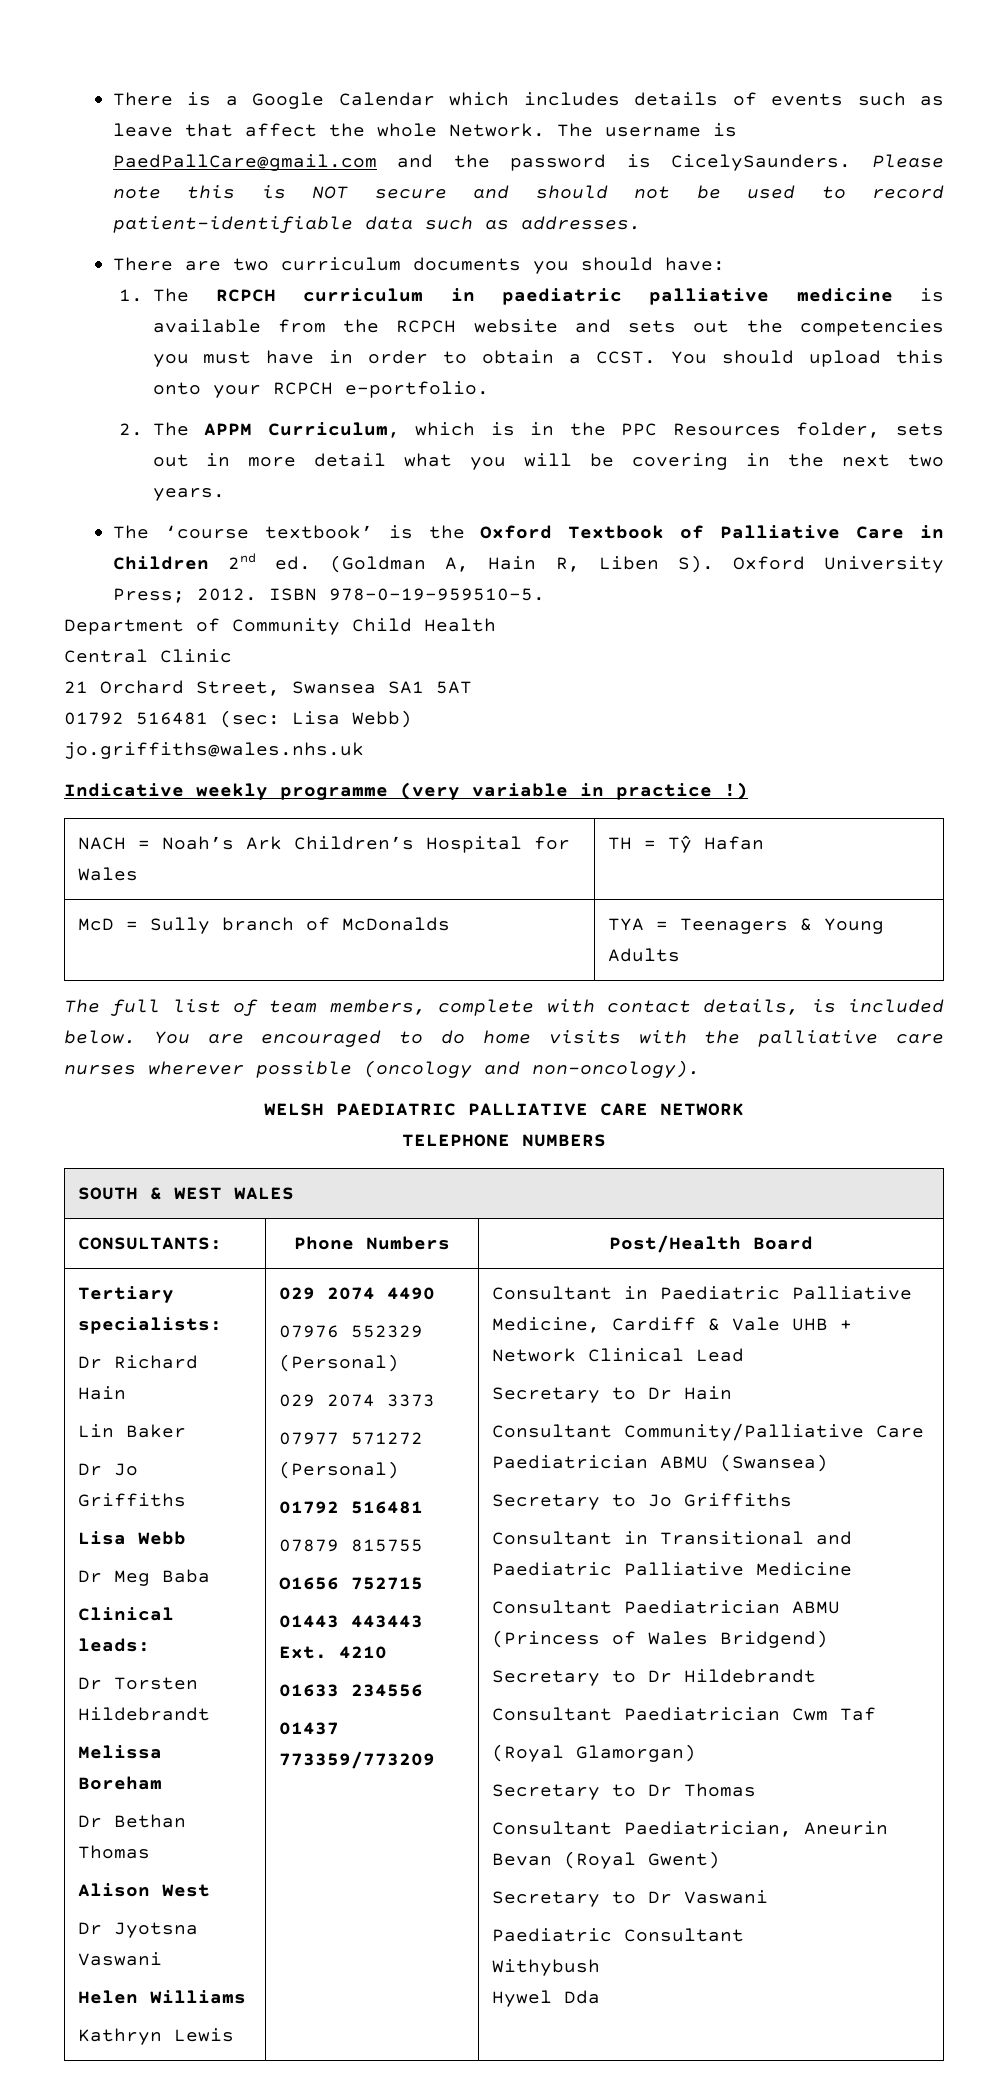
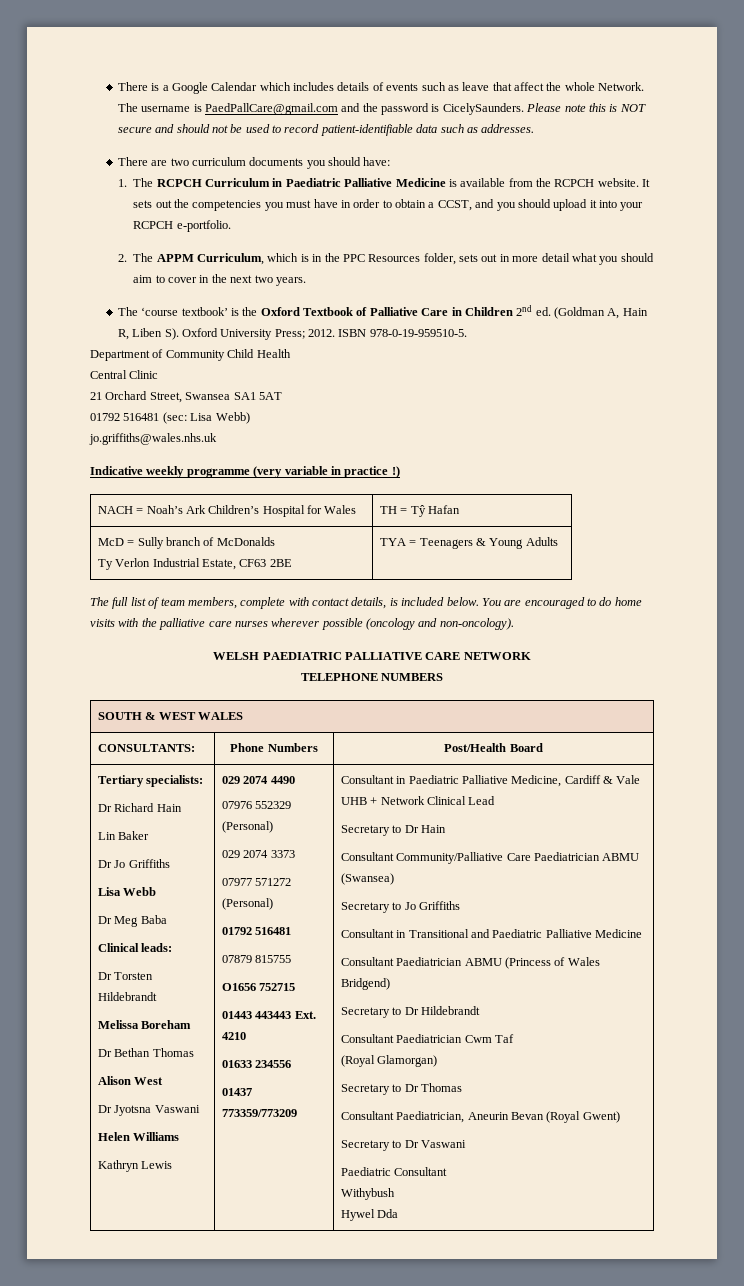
- 1. The RCPCH curriculum in paediatric palliative medicine is available from the RCPCH website and sets out the competencies you must have in order to obtain a CCST. You should upload this onto your RCPCH e-portfolio.
+ 1. The RCPCH Curriculum in Paediatric Palliative Medicine is available from the RCPCH website. It sets out the competencies you must have in order to obtain a CCST, and you should upload it into your RCPCH e-portfolio.
- 2. The APPM Curriculum, which is in the PPC Resources folder, sets out in more detail what you will be covering in the next two years.
+ 2. The APPM Curriculum, which is in the PPC Resources folder, sets out in more detail what you should aim to cover in the next two years.
- McD = Sully branch of McDonalds | TYA = Teenagers & Young Adults
+ McD = Sully branch of McDonalds
+ Ty Verlon Industrial Estate, CF63 2BE | TYA = Teenagers & Young Adults

